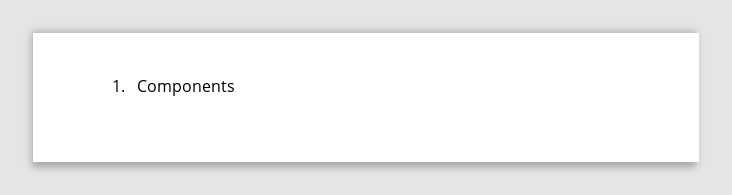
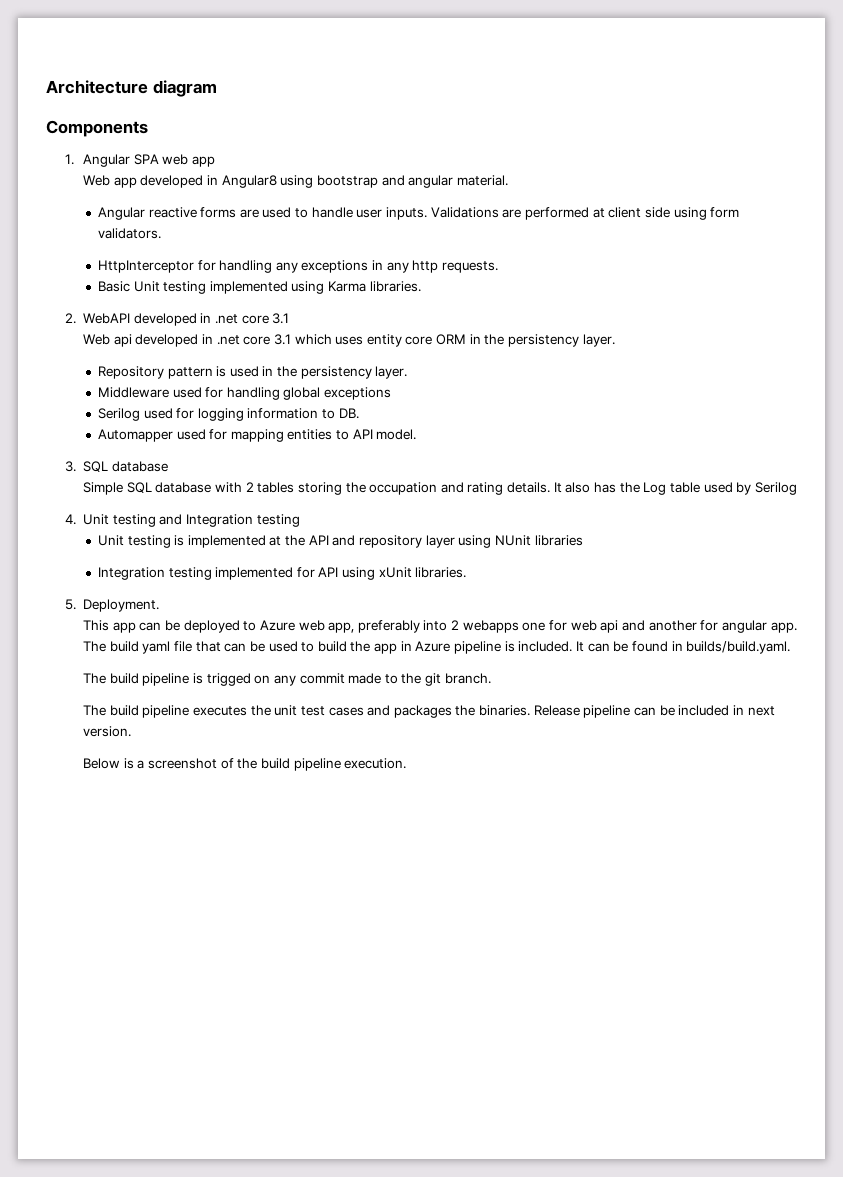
- 1. Components
+ Architecture diagram
+ Components
+ 1. Angular SPA web app
+ Web app developed in Angular8 using bootstrap and angular material.
+ Angular reactive forms are used to handle user inputs. Validations are performed at client side using form validators.
+ HttpInterceptor for handling any exceptions in any http requests.
+ Basic Unit testing implemented using Karma libraries.
+ 2. WebAPI developed in .net core 3.1
+ Web api developed in .net core 3.1 which uses entity core ORM in the persistency layer.
+ Repository pattern is used in the persistency layer.
+ Middleware used for handling global exceptions
+ Serilog used for logging information to DB.
+ Automapper used for mapping entities to API model.
+ 3. SQL database
+ Simple SQL database with 2 tables storing the occupation and rating details. It also has the Log table used by Serilog
+ 4. Unit testing and Integration testing
+ Unit testing is implemented at the API and repository layer using NUnit libraries
+ Integration testing implemented for API using xUnit libraries.
+ 5. Deployment.
+ This app can be deployed to Azure web app, preferably into 2 webapps one for web api and another for angular app. The build yaml file that can be used to build the app in Azure pipeline is included. It can be found in builds/build.yaml.
+ The build pipeline is trigged on any commit made to the git branch.
+ The build pipeline executes the unit test cases and packages the binaries. Release pipeline can be included in next version.
+ Below is a screenshot of the build pipeline execution.

